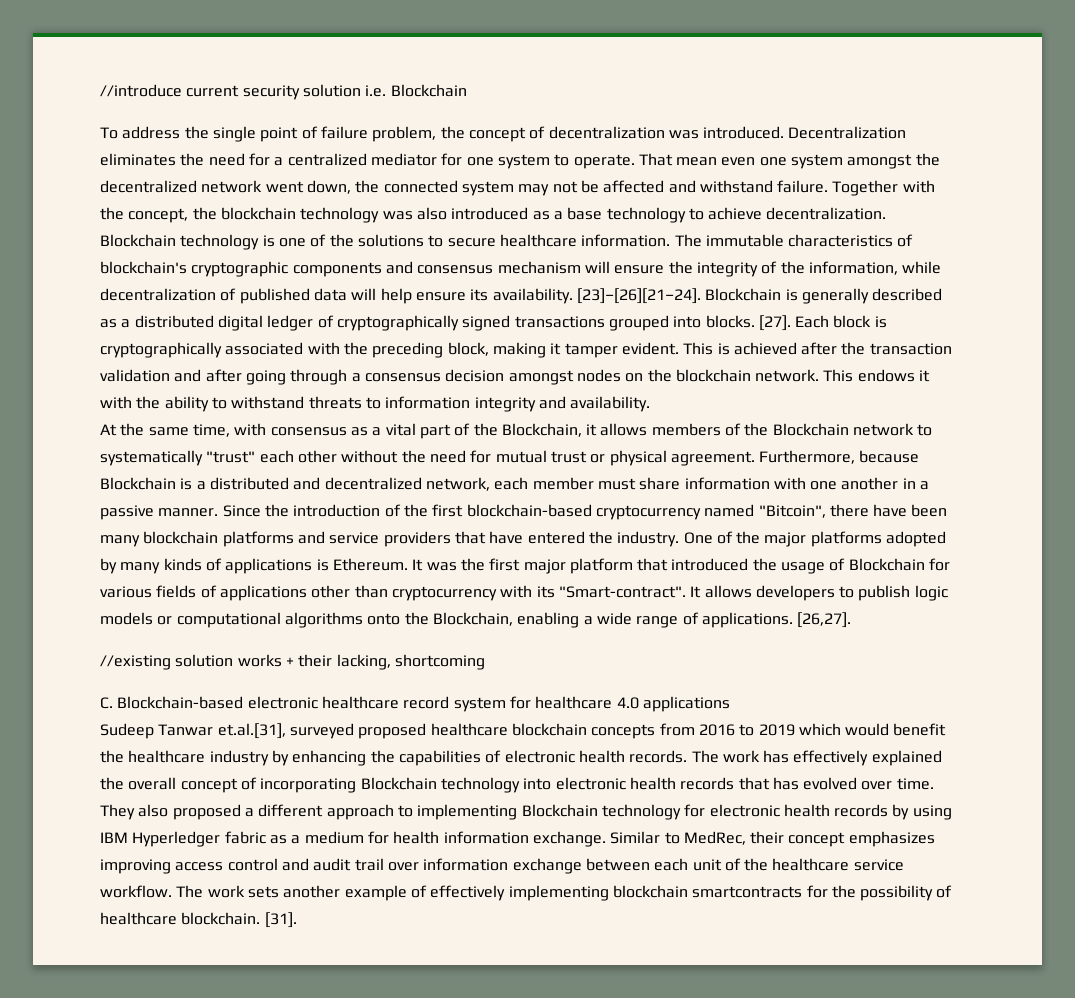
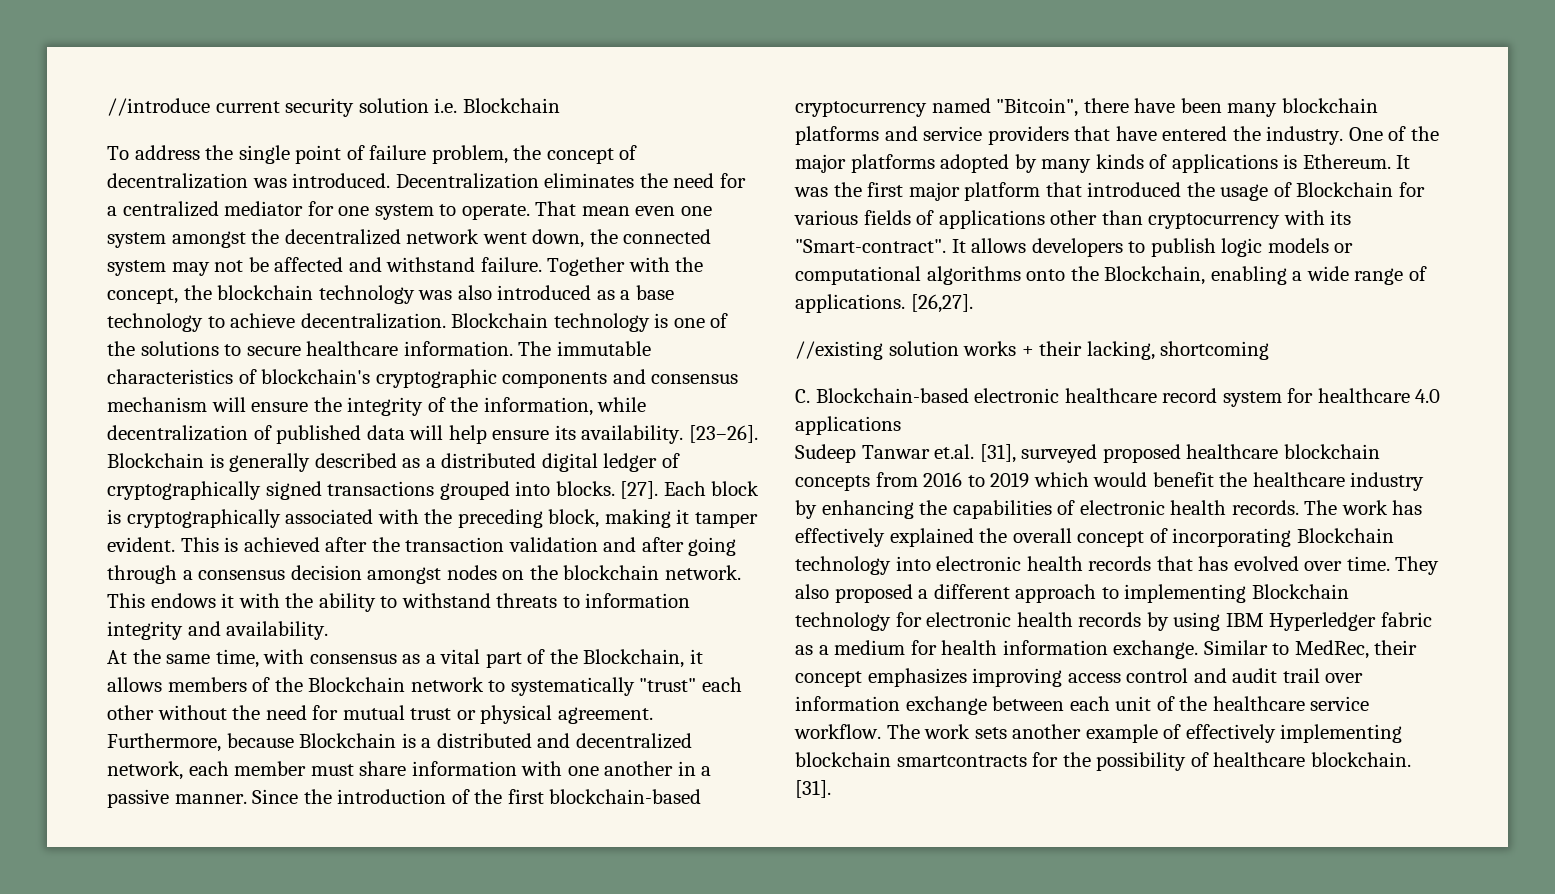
- [23]–[26][21–24].
+ [23–26].
- Sudeep Tanwar et.al.[31], surveyed proposed healthcare blockchain concepts from 2016 to 2019 which would benefit the healthcare industry by enhancing the capabilities of electronic health records.
+ Sudeep Tanwar et.al. [31], surveyed proposed healthcare blockchain concepts from 2016 to 2019 which would benefit the healthcare industry by enhancing the capabilities of electronic health records.

